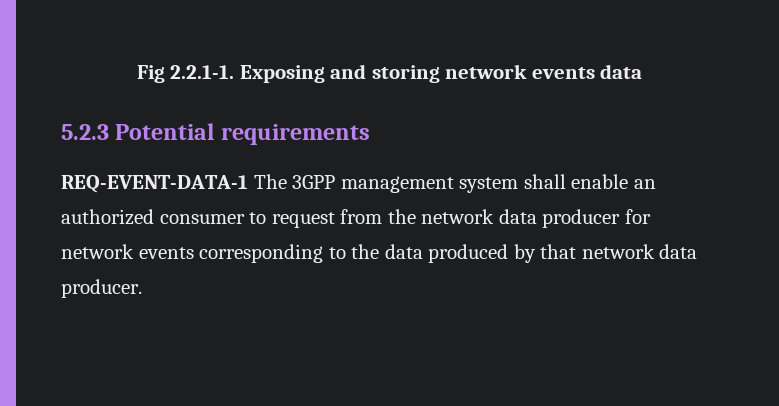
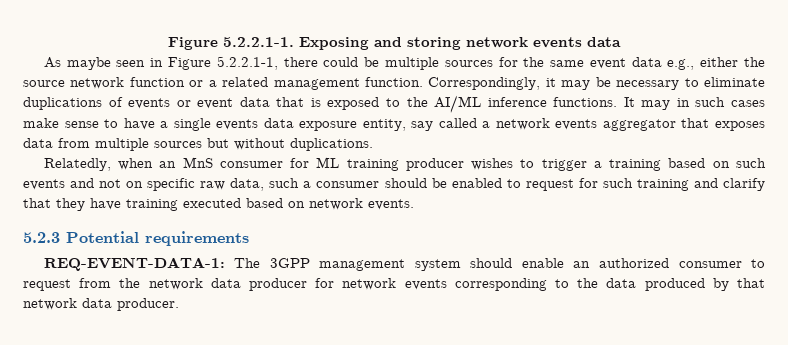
- Fig 2.2.1-1. Exposing and storing network events data
+ Figure 5.2.2.1-1. Exposing and storing network events data
+ As maybe seen in Figure 5.2.2.1-1, there could be multiple sources for the same event data e.g., either the source network function or a related management function. Correspondingly, it may be necessary to eliminate duplications of events or event data that is exposed to the AI/ML inference functions. It may in such cases make sense to have a single events data exposure entity, say called a network events aggregator that exposes data from multiple sources but without duplications.
+ Relatedly, when an MnS consumer for ML training producer wishes to trigger a training based on such events and not on specific raw data, such a consumer should be enabled to request for such training and clarify that they have training executed based on network events.
- REQ-EVENT-DATA-1 The 3GPP management system shall enable an authorized consumer to request from the network data producer for network events corresponding to the data produced by that network data producer.
+ REQ-EVENT-DATA-1: The 3GPP management system should enable an authorized consumer to request from the network data producer for network events corresponding to the data produced by that network data producer.

